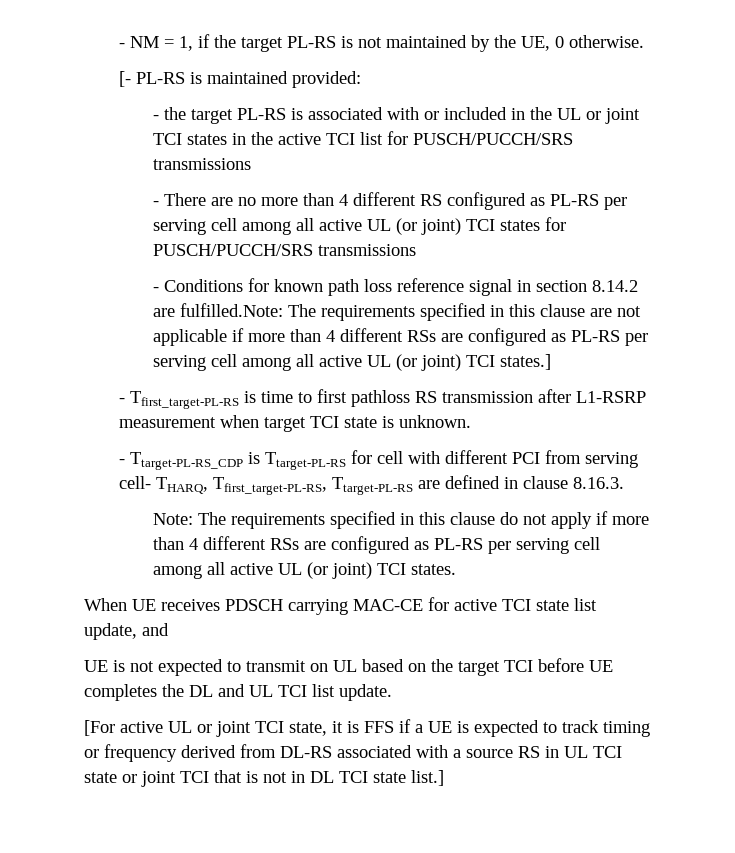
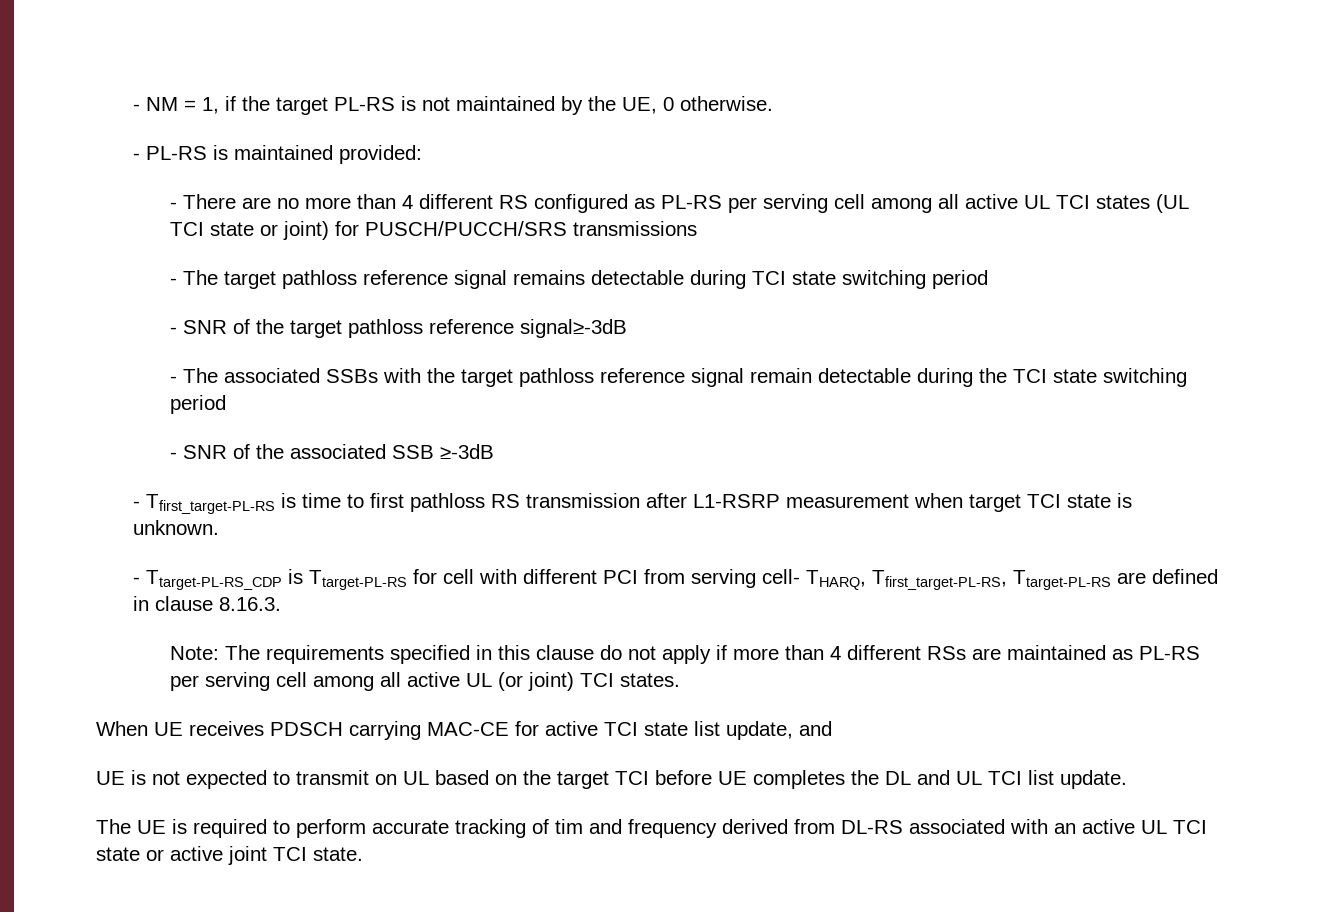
- [- PL-RS is maintained provided:
+ - PL-RS is maintained provided:
- - the target PL-RS is associated with or included in the UL or joint TCI states in the active TCI list for PUSCH/PUCCH/SRS transmissions
- - There are no more than 4 different RS configured as PL-RS per serving cell among all active UL (or joint) TCI states for PUSCH/PUCCH/SRS transmissions
- - Conditions for known path loss reference signal in section 8.14.2 are fulfilled.Note: The requirements specified in this clause are not applicable if more than 4 different RSs are configured as PL-RS per serving cell among all active UL (or joint) TCI states.]
+ - There are no more than 4 different RS configured as PL-RS per serving cell among all active UL TCI states (UL TCI state or joint) for PUSCH/PUCCH/SRS transmissions
+ - The target pathloss reference signal remains detectable during TCI state switching period
+ - SNR of the target pathloss reference signal≥-3dB
+ - The associated SSBs with the target pathloss reference signal remain detectable during the TCI state switching period
+ - SNR of the associated SSB ≥-3dB
- Note: The requirements specified in this clause do not apply if more than 4 different RSs are configured as PL-RS per serving cell among all active UL (or joint) TCI states.
+ Note: The requirements specified in this clause do not apply if more than 4 different RSs are maintained as PL-RS per serving cell among all active UL (or joint) TCI states.
- [For active UL or joint TCI state, it is FFS if a UE is expected to track timing or frequency derived from DL-RS associated with a source RS in UL TCI state or joint TCI that is not in DL TCI state list.]
+ The UE is required to perform accurate tracking of tim and frequency derived from DL-RS associated with an active UL TCI state or active joint TCI state.

